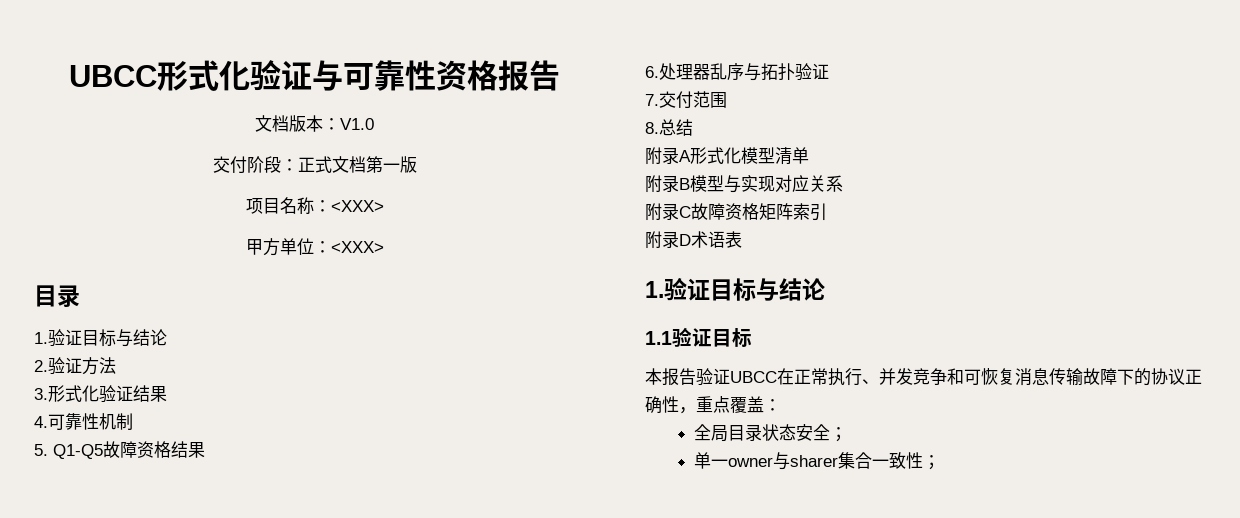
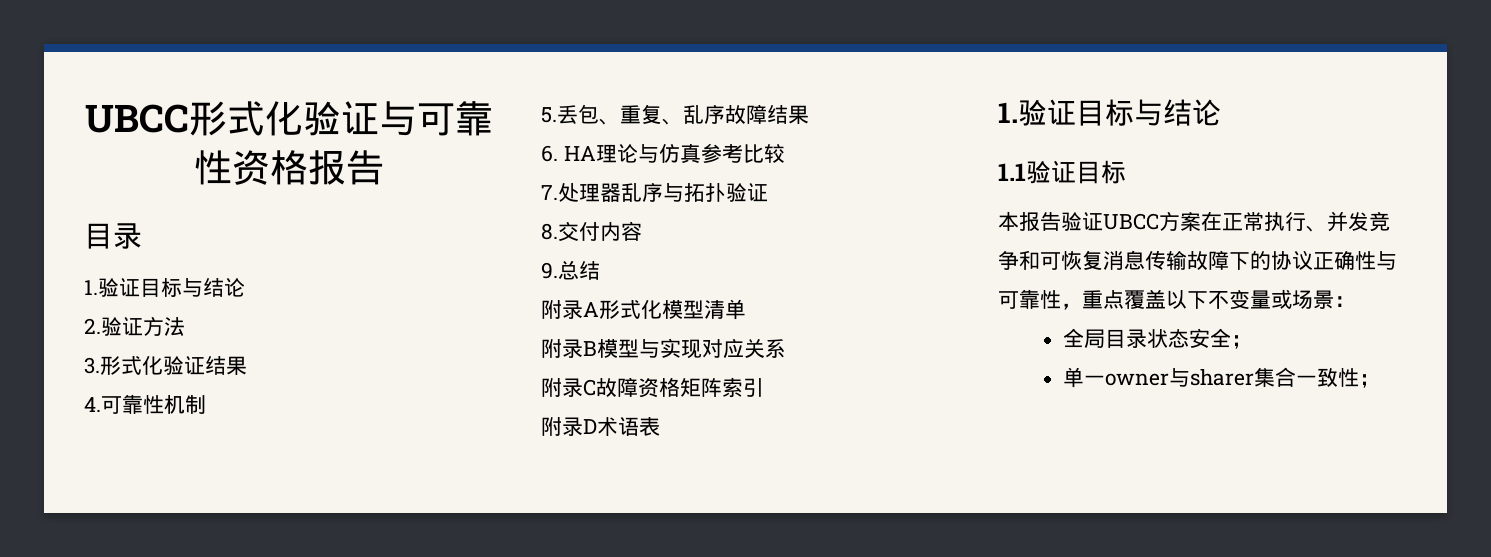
- 文档版本：V1.0
- 交付阶段：正式文档第一版
- 项目名称：<XXX>
- 甲方单位：<XXX>
- 5. Q1-Q5故障资格结果
- 6.处理器乱序与拓扑验证
+ 5.丢包、重复、乱序故障结果
+ 6. HA理论与仿真参考比较
+ 7.处理器乱序与拓扑验证
- 7.交付范围
- 8.总结
+ 8.交付内容
+ 9.总结
- 本报告验证UBCC在正常执行、并发竞争和可恢复消息传输故障下的协议正确性，重点覆盖：
+ 本报告验证UBCC方案在正常执行、并发竞争和可恢复消息传输故障下的协议正确性与可靠性，重点覆盖以下不变量或场景：

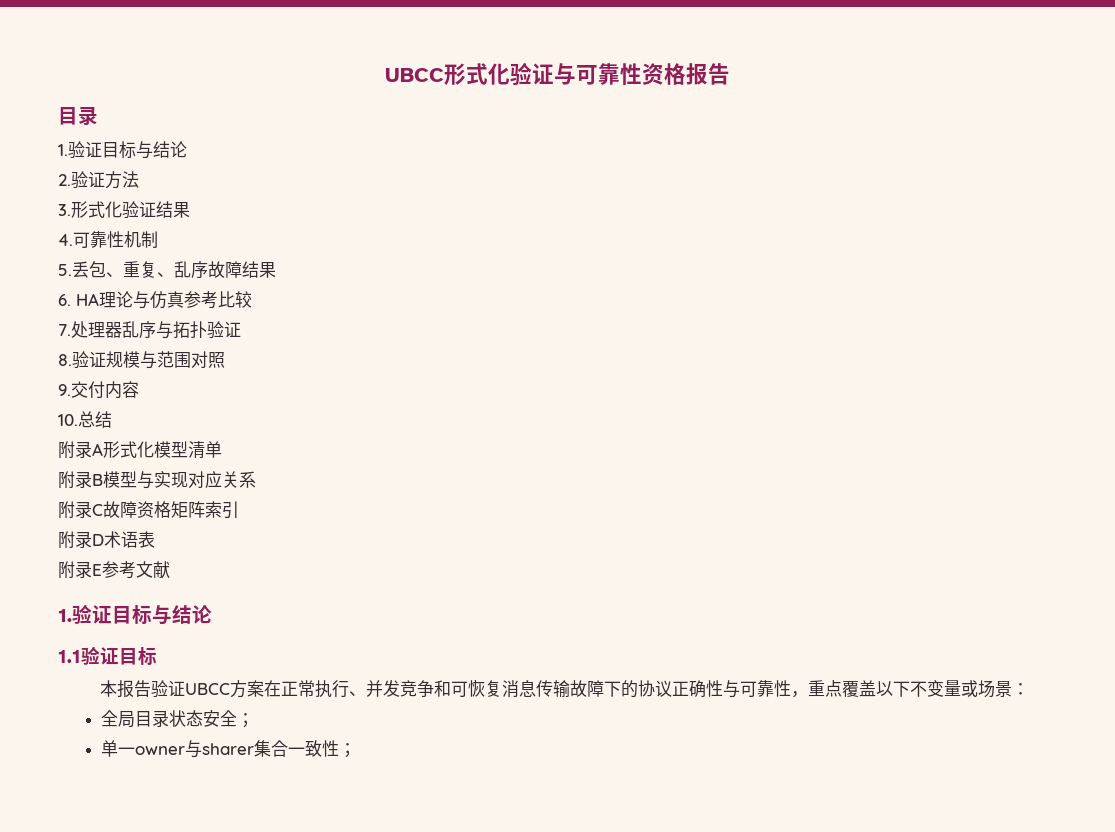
- 8.交付内容
+ 8.验证规模与范围对照
+ 9.交付内容
- 9.总结
+ 10.总结
+ 附录E参考文献

